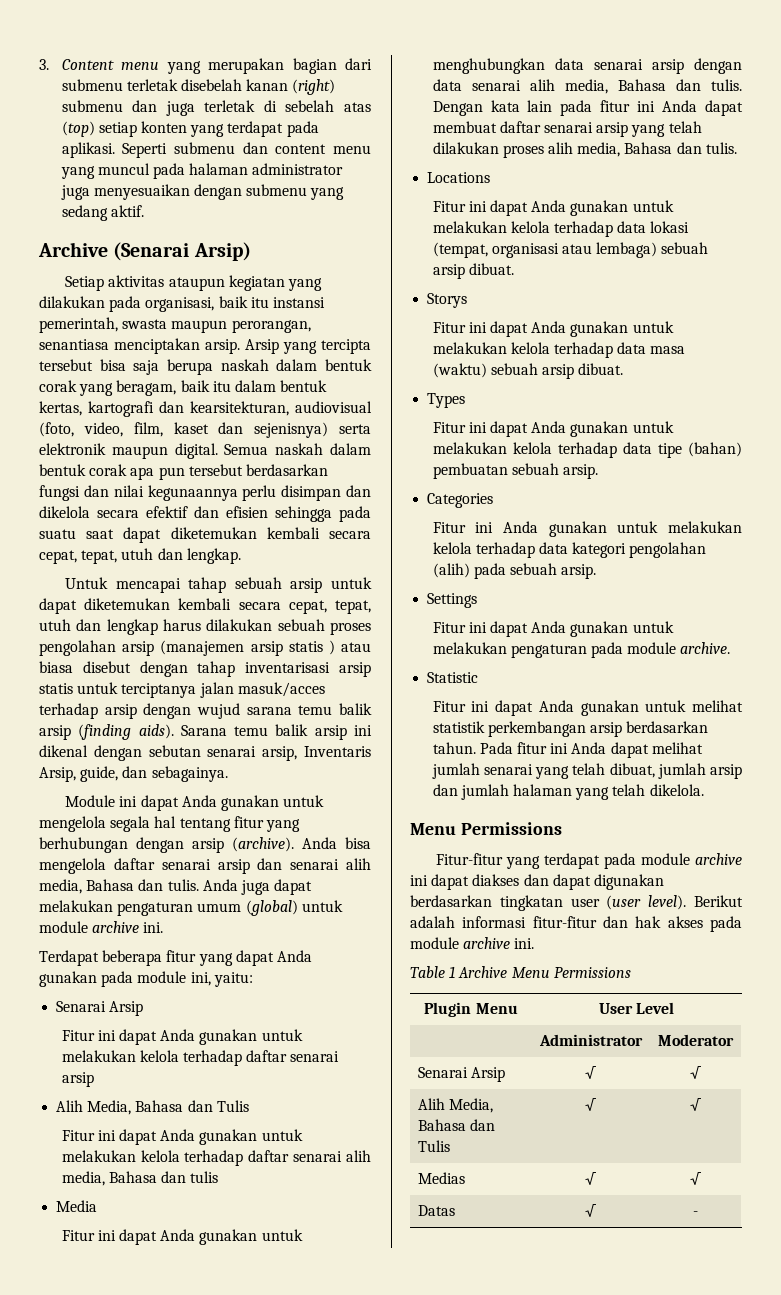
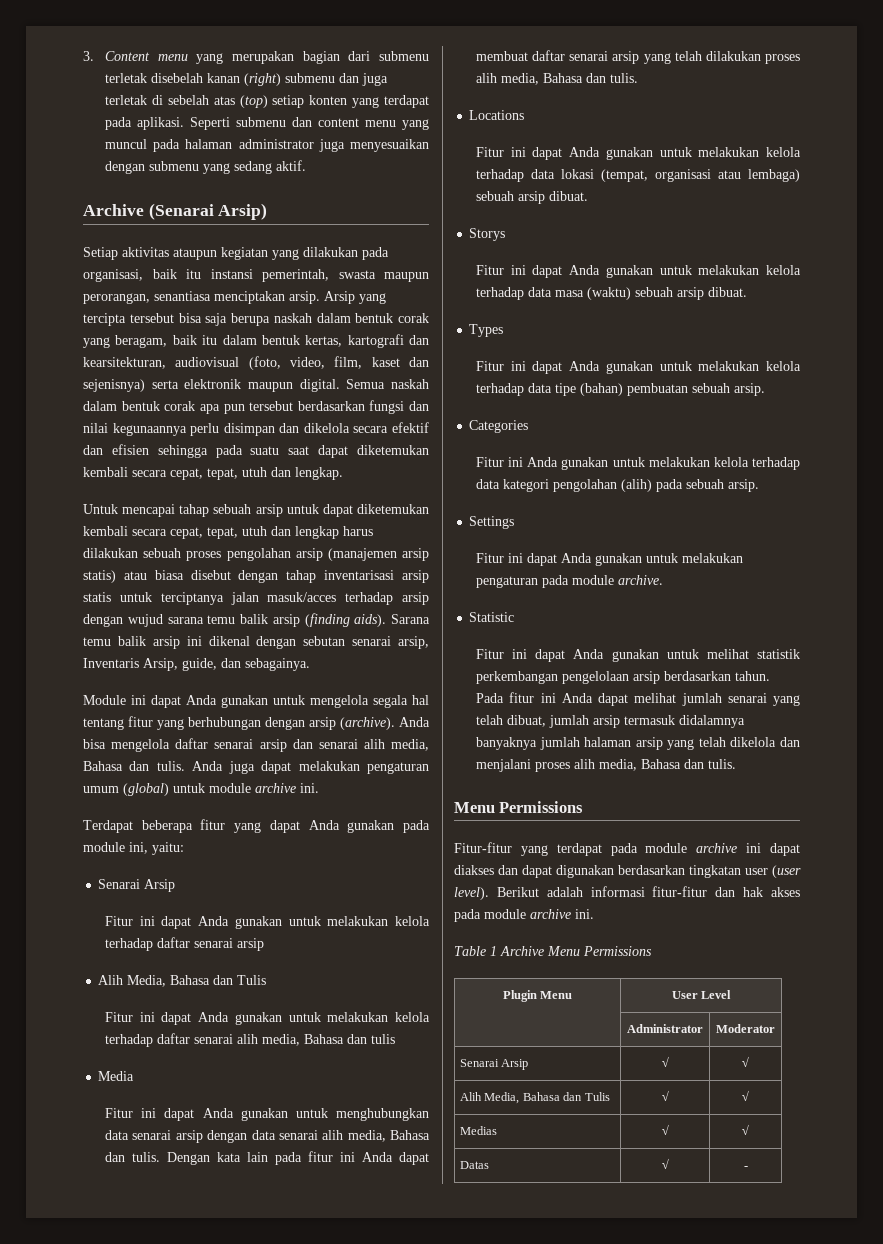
- Untuk mencapai tahap sebuah arsip untuk dapat diketemukan kembali secara cepat, tepat, utuh dan lengkap harus dilakukan sebuah proses pengolahan arsip (manajemen arsip statis ) atau biasa disebut dengan tahap inventarisasi arsip statis untuk terciptanya jalan masuk/acces terhadap arsip dengan wujud sarana temu balik arsip (finding aids).
+ Untuk mencapai tahap sebuah arsip untuk dapat diketemukan kembali secara cepat, tepat, utuh dan lengkap harus dilakukan sebuah proses pengolahan arsip (manajemen arsip statis) atau biasa disebut dengan tahap inventarisasi arsip statis untuk terciptanya jalan masuk/acces terhadap arsip dengan wujud sarana temu balik arsip (finding aids).
- Fitur ini dapat Anda gunakan untuk melihat statistik perkembangan arsip berdasarkan tahun.
+ Fitur ini dapat Anda gunakan untuk melihat statistik perkembangan pengelolaan arsip berdasarkan tahun.
- Pada fitur ini Anda dapat melihat jumlah senarai yang telah dibuat, jumlah arsip dan jumlah halaman yang telah dikelola.
+ Pada fitur ini Anda dapat melihat jumlah senarai yang telah dibuat, jumlah arsip termasuk didalamnya banyaknya jumlah halaman arsip yang telah dikelola dan menjalani proses alih media, Bahasa dan tulis.

